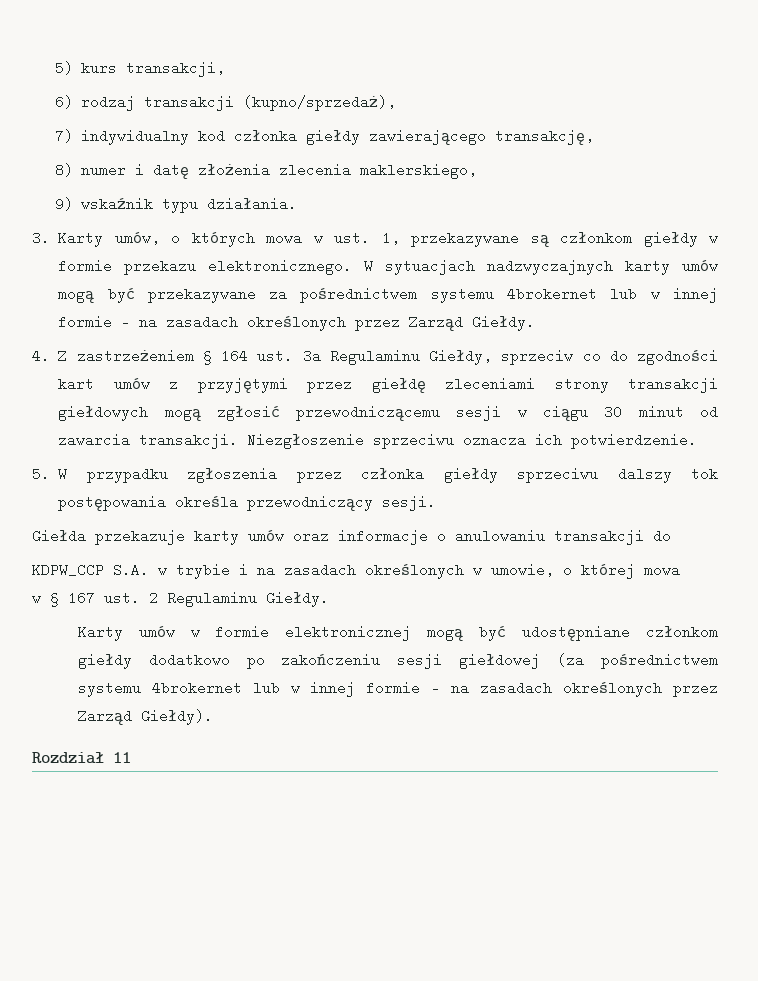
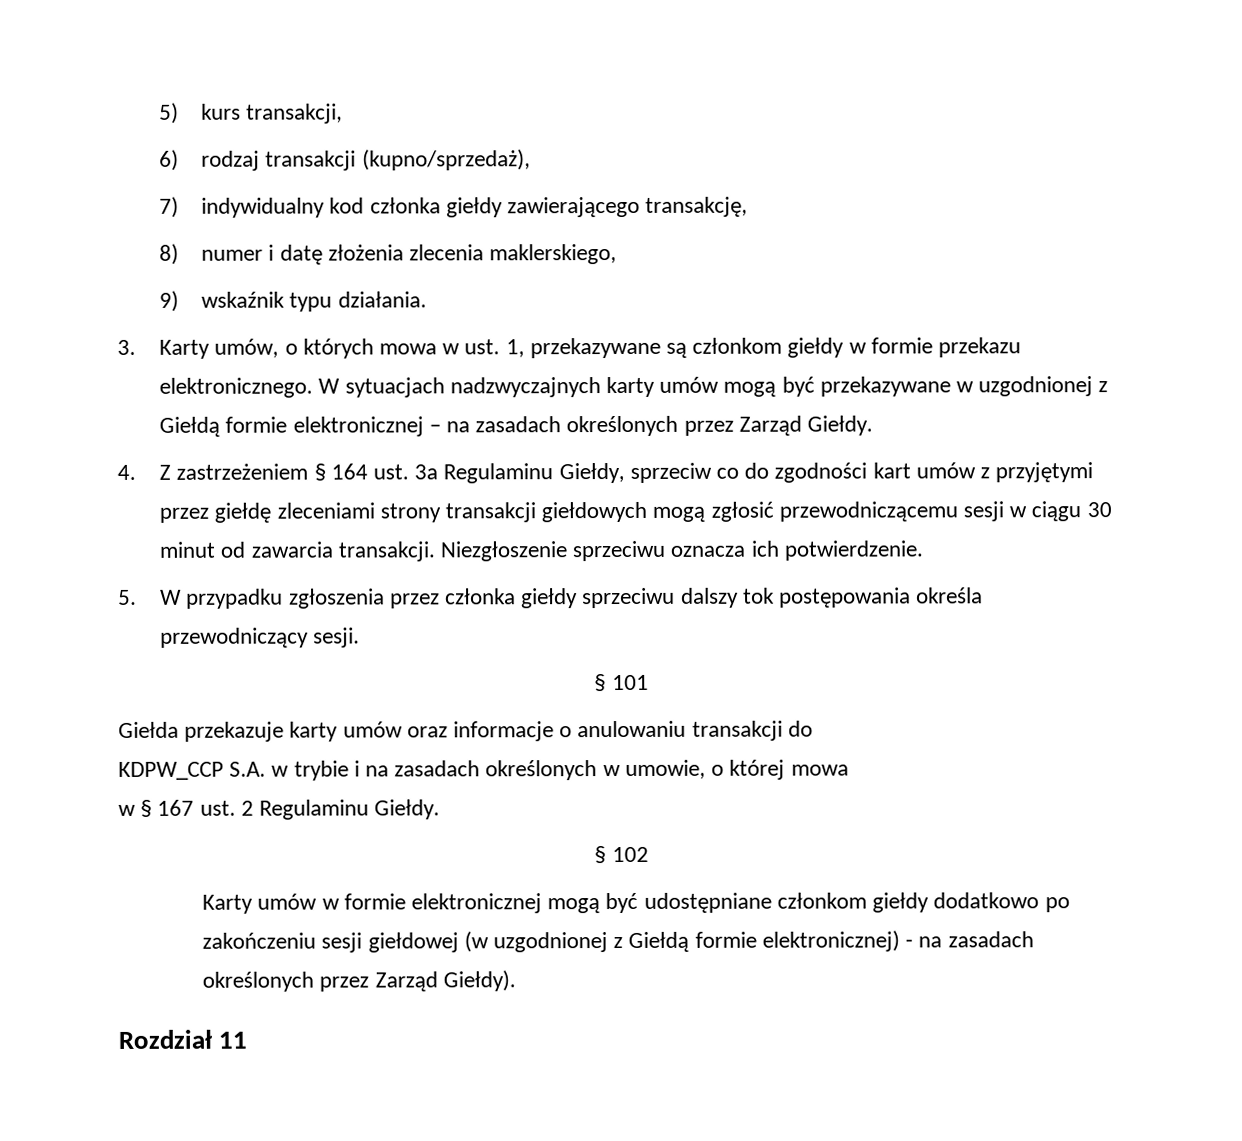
- W sytuacjach nadzwyczajnych karty umów mogą być przekazywane za pośrednictwem systemu 4brokernet lub w innej formie – na zasadach określonych przez Zarząd Giełdy.
+ W sytuacjach nadzwyczajnych karty umów mogą być przekazywane w uzgodnionej z Giełdą formie elektronicznej – na zasadach określonych przez Zarząd Giełdy.
+ § 101
+ § 102
- Karty umów w formie elektronicznej mogą być udostępniane członkom giełdy dodatkowo po zakończeniu sesji giełdowej (za pośrednictwem systemu 4brokernet lub w innej formie - na zasadach określonych przez Zarząd Giełdy).
+ Karty umów w formie elektronicznej mogą być udostępniane członkom giełdy dodatkowo po zakończeniu sesji giełdowej (w uzgodnionej z Giełdą formie elektronicznej) - na zasadach określonych przez Zarząd Giełdy).

